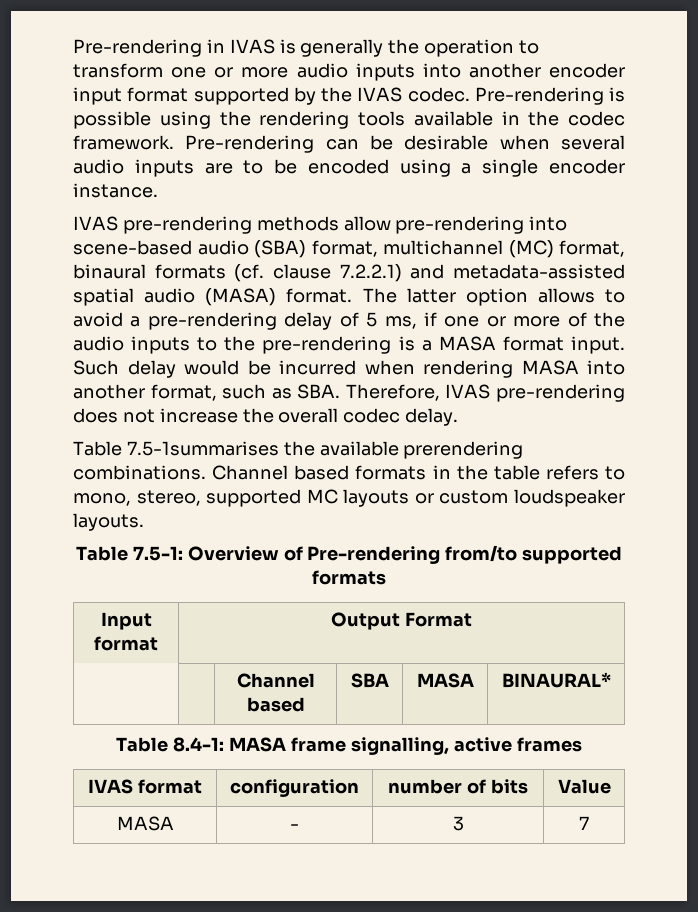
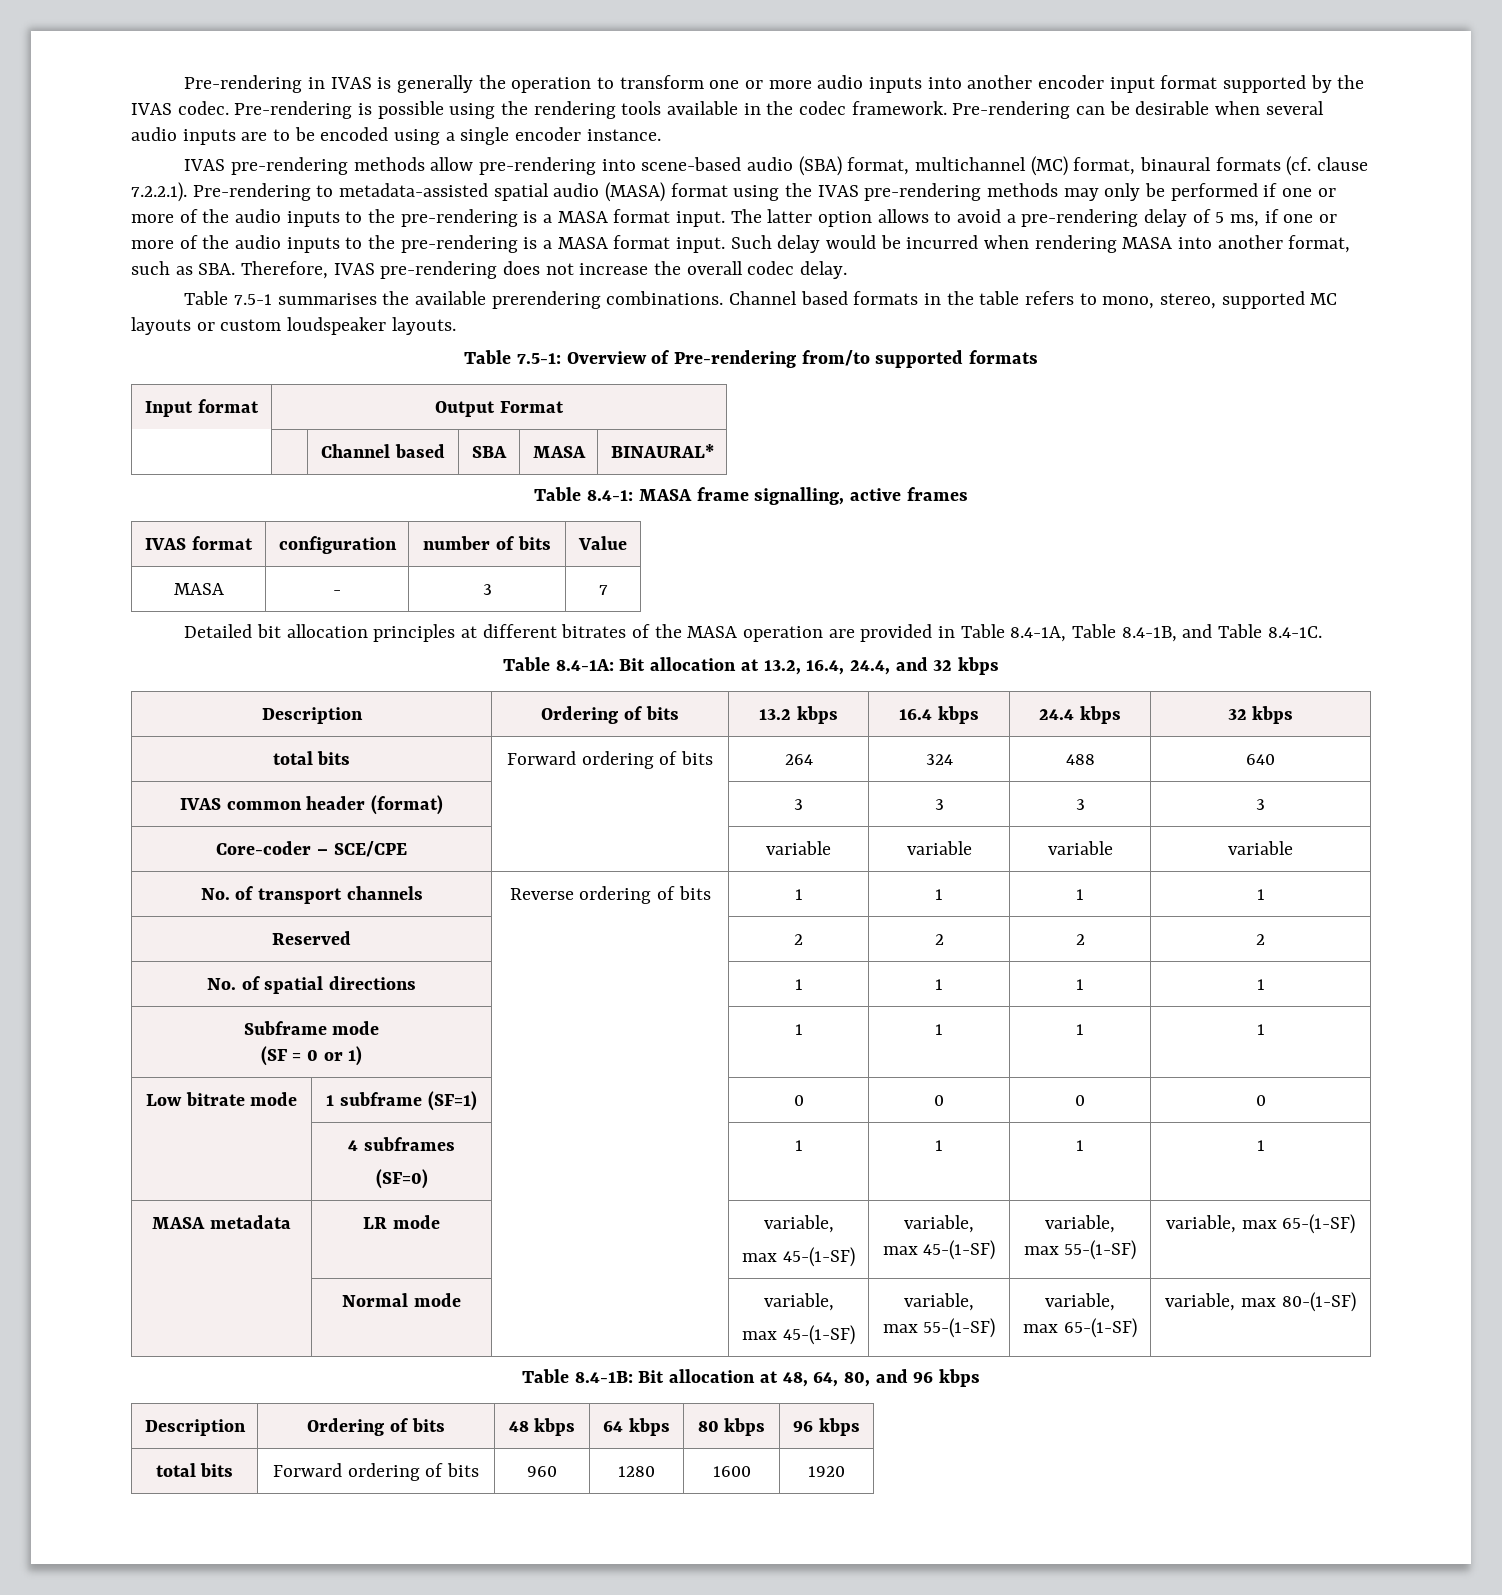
- IVAS pre-rendering methods allow pre-rendering into scene-based audio (SBA) format, multichannel (MC) format, binaural formats (cf. clause 7.2.2.1) and metadata-assisted spatial audio (MASA) format.
+ IVAS pre-rendering methods allow pre-rendering into scene-based audio (SBA) format, multichannel (MC) format, binaural formats (cf. clause 7.2.2.1). Pre-rendering to metadata-assisted spatial audio (MASA) format using the IVAS pre-rendering methods may only be performed if one or more of the audio inputs to the pre-rendering is a MASA format input.
- Table 7.5-1summarises the available prerendering combinations.
+ Table 7.5-1 summarises the available prerendering combinations.
+ Detailed bit allocation principles at different bitrates of the MASA operation are provided in Table 8.4-1A, Table 8.4-1B, and Table 8.4-1C.
+ Table 8.4-1A: Bit allocation at 13.2, 16.4, 24.4, and 32 kbps
+ Description | Ordering of bits | 13.2 kbps | 16.4 kbps | 24.4 kbps | 32 kbps
+ total bits | Forward ordering of bits | 264 | 324 | 488 | 640
+ IVAS common header (format) | | 3 | 3 | 3 | 3
+ Core-coder – SCE/CPE | | variable | variable | variable | variable
+ No. of transport channels | Reverse ordering of bits | 1 | 1 | 1 | 1
+ Reserved | | 2 | 2 | 2 | 2
+ No. of spatial directions | | 1 | 1 | 1 | 1
+ Subframe mode
+ (SF = 0 or 1) | | 1 | 1 | 1 | 1
+ Low bitrate mode | 1 subframe (SF=1) | | 0 | 0 | 0 | 0
+ | 4 subframes
+ (SF=0) | | 1 | 1 | 1 | 1
+ MASA metadata | LR mode | | variable,
+ max 45-(1-SF) | variable,
+ max 45-(1-SF) | variable,
+ max 55-(1-SF) | variable, max 65-(1-SF)
+ | Normal mode | | variable,
+ max 45-(1-SF) | variable,
+ max 55-(1-SF) | variable,
+ max 65-(1-SF) | variable, max 80-(1-SF)
+ Table 8.4-1B: Bit allocation at 48, 64, 80, and 96 kbps
+ Description | Ordering of bits | 48 kbps | 64 kbps | 80 kbps | 96 kbps
+ total bits | Forward ordering of bits | 960 | 1280 | 1600 | 1920

